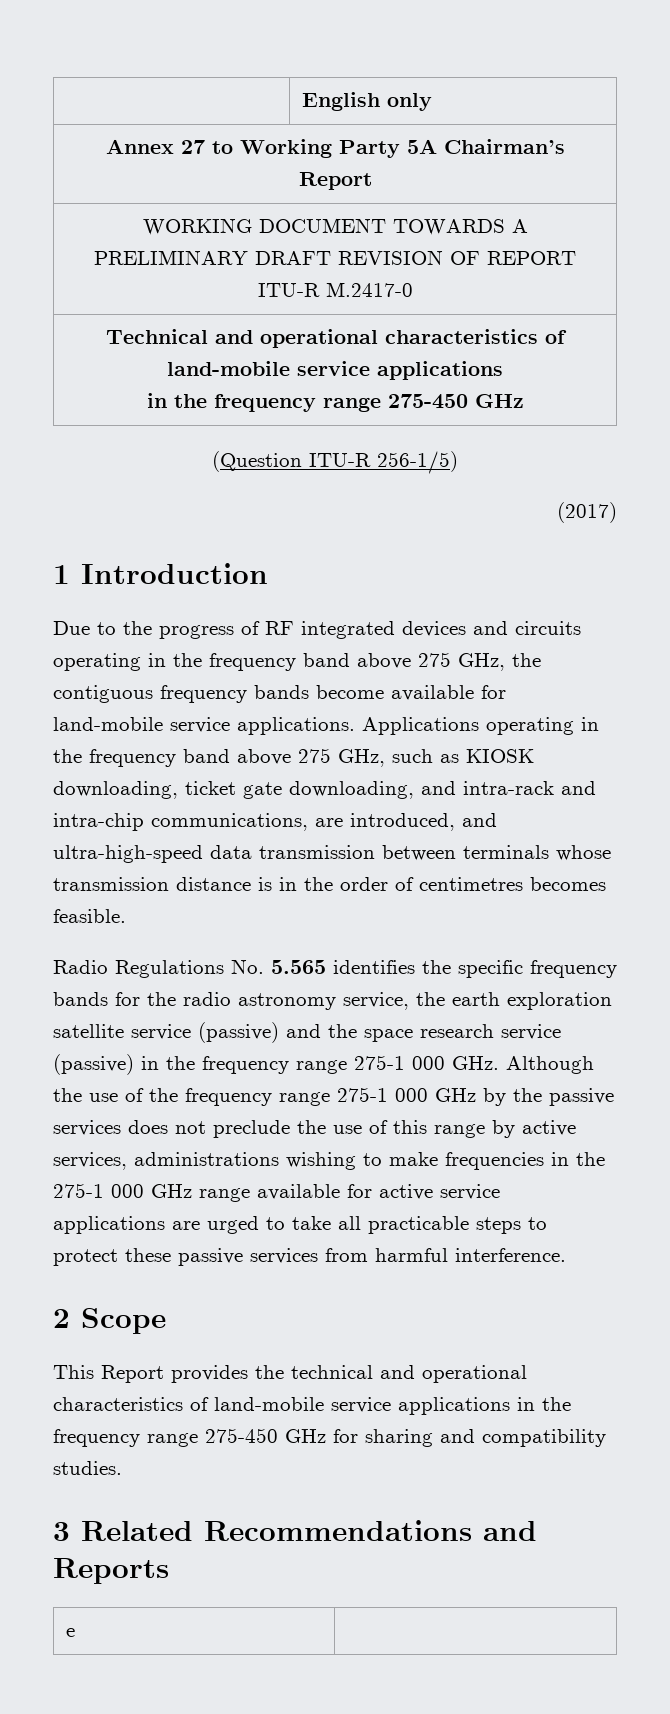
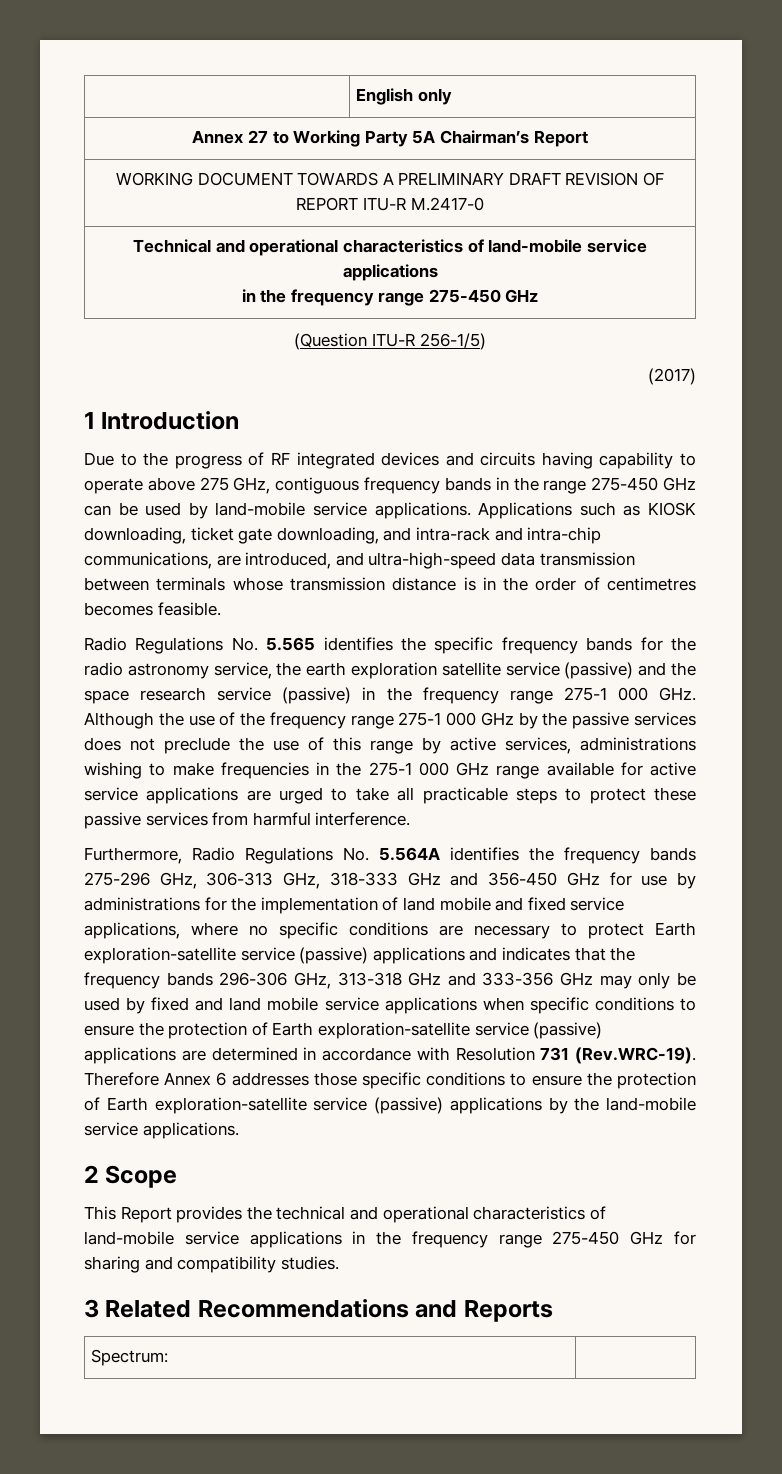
- Due to the progress of RF integrated devices and circuits operating in the frequency band above 275 GHz, the contiguous frequency bands become available for land-mobile service applications. Applications operating in the frequency band above 275 GHz, such as KIOSK downloading, ticket gate downloading, and intra-rack and intra-chip communications, are introduced, and ultra-high-speed data transmission between terminals whose transmission distance is in the order of centimetres becomes feasible.
+ Due to the progress of RF integrated devices and circuits having capability to operate above 275 GHz, contiguous frequency bands in the range 275-450 GHz can be used by land-mobile service applications. Applications such as KIOSK downloading, ticket gate downloading, and intra-rack and intra-chip communications, are introduced, and ultra-high-speed data transmission between terminals whose transmission distance is in the order of centimetres becomes feasible.
+ Furthermore, Radio Regulations No. 5.564A identifies the frequency bands 275-296 GHz, 306-313 GHz, 318-333 GHz and 356-450 GHz for use by administrations for the implementation of land mobile and fixed service applications, where no specific conditions are necessary to protect Earth exploration-satellite service (passive) applications and indicates that the frequency bands 296-306 GHz, 313-318 GHz and 333-356 GHz may only be used by fixed and land mobile service applications when specific conditions to ensure the protection of Earth exploration-satellite service (passive) applications are determined in accordance with Resolution 731 (Rev.WRC-19). Therefore Annex 6 addresses those specific conditions to ensure the protection of Earth exploration-satellite service (passive) applications by the land-mobile service applications.
- e |
+ Spectrum: |

